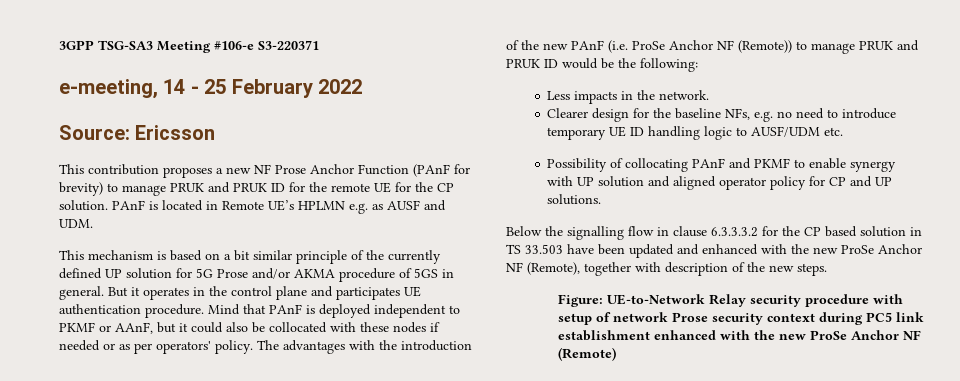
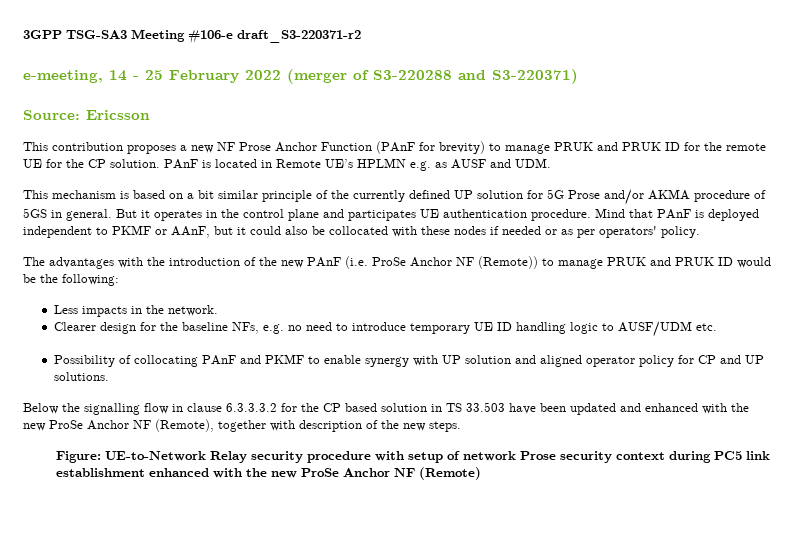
- 3GPP TSG-SA3 Meeting #106-e S3-220371
+ 3GPP TSG-SA3 Meeting #106-e draft_S3-220371-r2
- e-meeting, 14 - 25 February 2022
+ e-meeting, 14 - 25 February 2022 (merger of S3-220288 and S3-220371)
- Mind that PAnF is deployed independent to PKMF or AAnF, but it could also be collocated with these nodes if needed or as per operators' policy. The advantages with the introduction of the new PAnF (i.e. ProSe Anchor NF (Remote)) to manage PRUK and PRUK ID would be the following:
+ Mind that PAnF is deployed independent to PKMF or AAnF, but it could also be collocated with these nodes if needed or as per operators' policy.
+ The advantages with the introduction of the new PAnF (i.e. ProSe Anchor NF (Remote)) to manage PRUK and PRUK ID would be the following:

